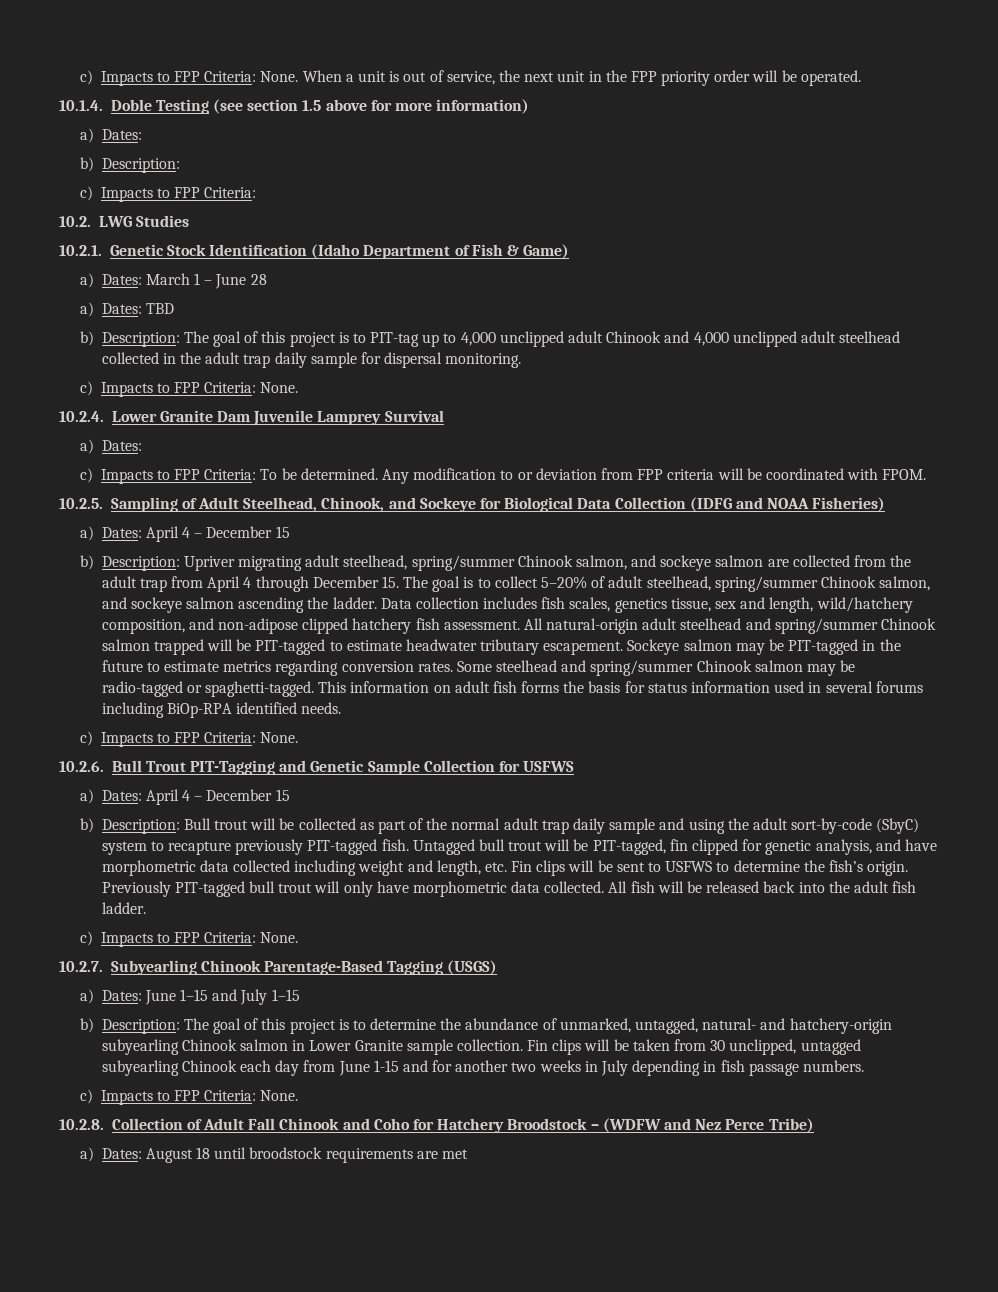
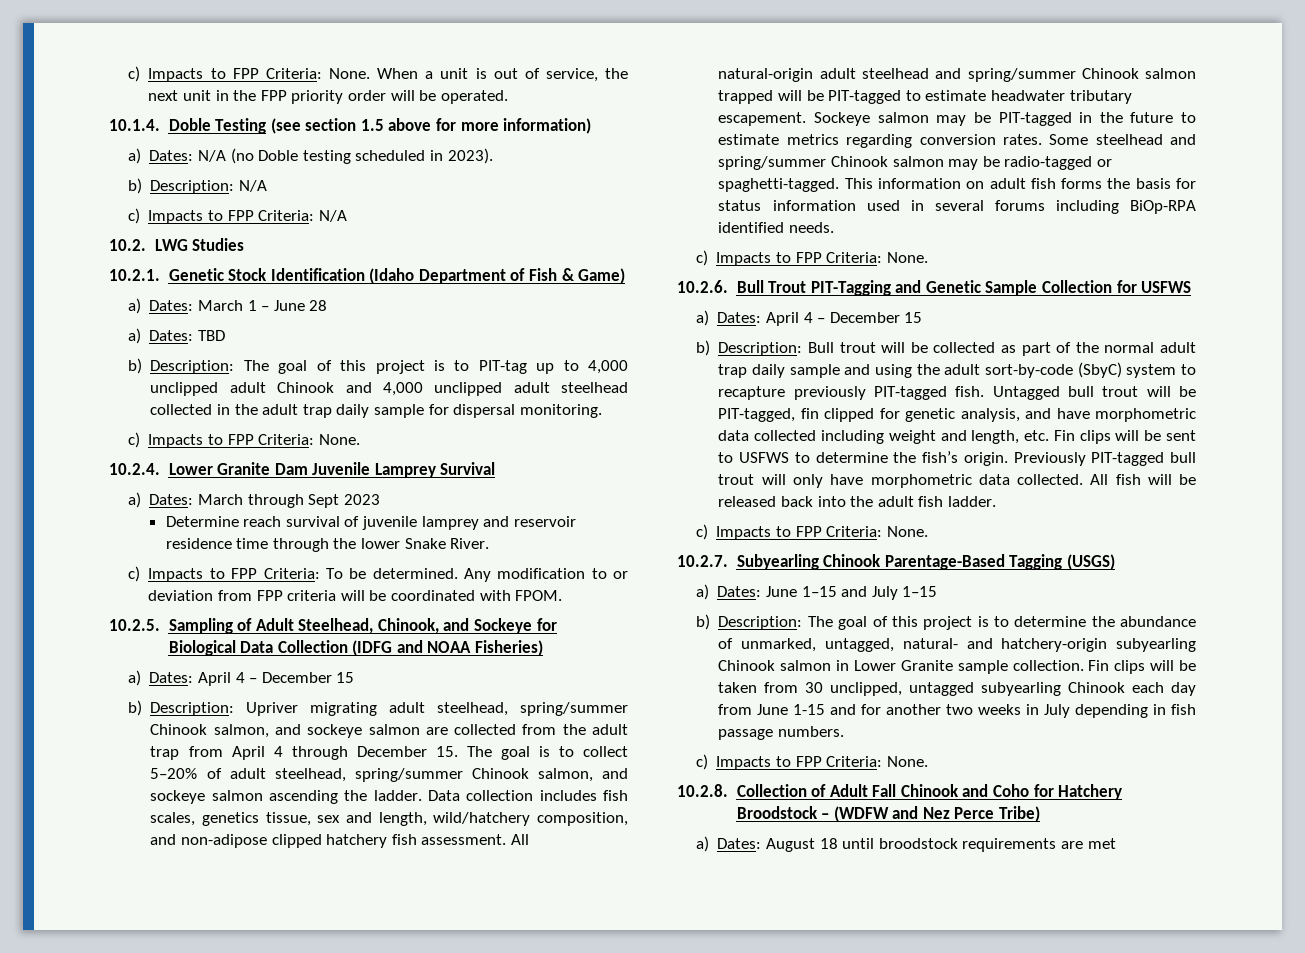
  10.1.4. Doble Testing (see section 1.5 above for more information)
- a) Dates:
- b) Description:
- c) Impacts to FPP Criteria:
+ a) Dates: N/A (no Doble testing scheduled in 2023).
+ b) Description: N/A
+ c) Impacts to FPP Criteria: N/A
  10.2.4. Lower Granite Dam Juvenile Lamprey Survival
- a) Dates:
+ a) Dates: March through Sept 2023
+ Determine reach survival of juvenile lamprey and reservoir residence time through the lower Snake River.

